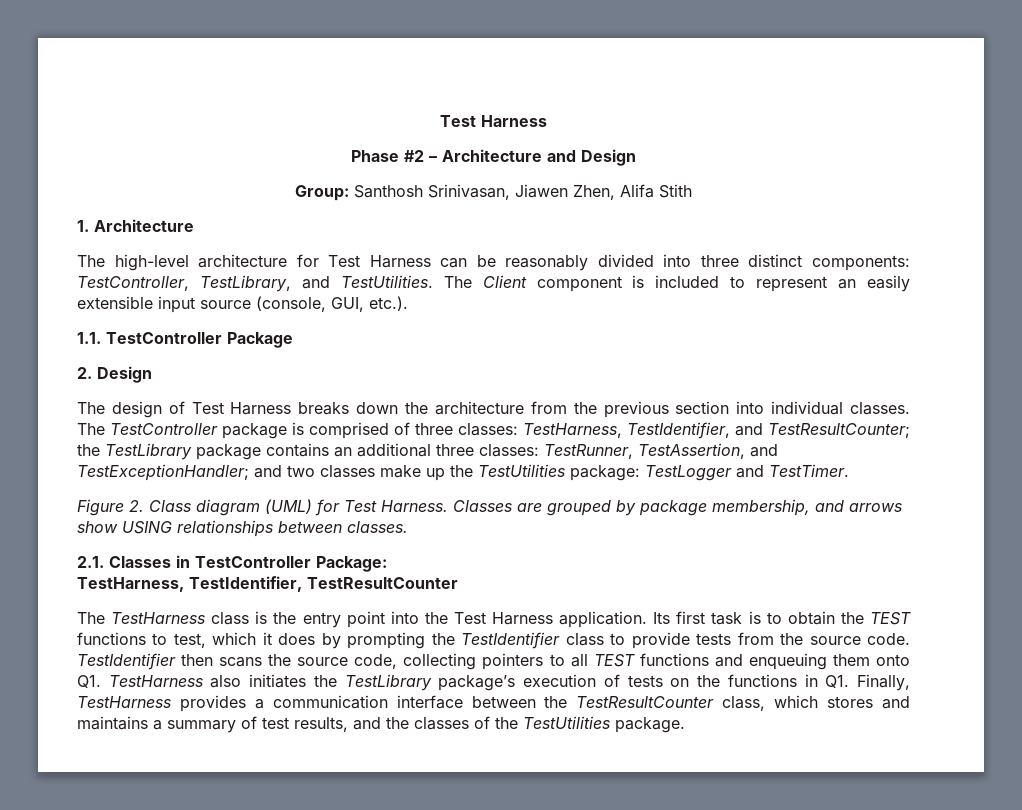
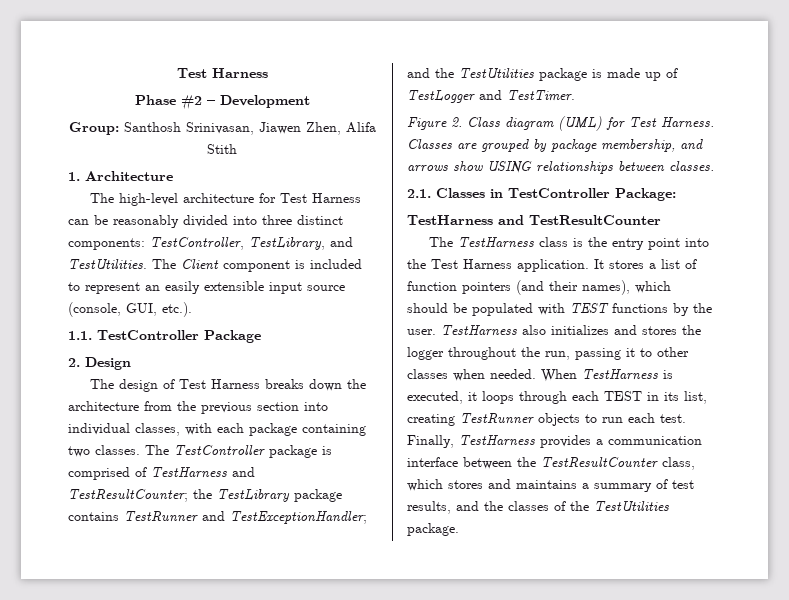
- Phase #2 – Architecture and Design
+ Phase #2 – Development
- The design of Test Harness breaks down the architecture from the previous section into individual classes.
+ The design of Test Harness breaks down the architecture from the previous section into individual classes, with each package containing two classes.
- The TestController package is comprised of three classes: TestHarness, TestIdentifier, and TestResultCounter; the TestLibrary package contains an additional three classes: TestRunner, TestAssertion, and TestExceptionHandler; and two classes make up the TestUtilities package: TestLogger and TestTimer.
+ The TestController package is comprised of TestHarness and TestResultCounter; the TestLibrary package contains TestRunner and TestExceptionHandler; and the TestUtilities package is made up of TestLogger and TestTimer.
- TestHarness, TestIdentifier, TestResultCounter
+ TestHarness and TestResultCounter
- Its first task is to obtain the TEST functions to test, which it does by prompting the TestIdentifier class to provide tests from the source code. TestIdentifier then scans the source code, collecting pointers to all TEST functions and enqueuing them onto Q1. TestHarness also initiates the TestLibrary package’s execution of tests on the functions in Q1. Finally, TestHarness provides a communication interface between the TestResultCounter class, which stores and maintains a summary of test results, and the classes of the TestUtilities package.
+ It stores a list of function pointers (and their names), which should be populated with TEST functions by the user. TestHarness also initializes and stores the logger throughout the run, passing it to other classes when needed. When TestHarness is executed, it loops through each TEST in its list, creating TestRunner objects to run each test. Finally, TestHarness provides a communication interface between the TestResultCounter class, which stores and maintains a summary of test results, and the classes of the TestUtilities package.

